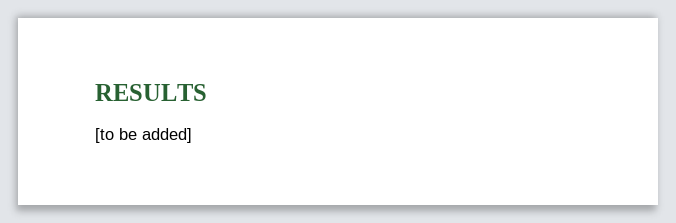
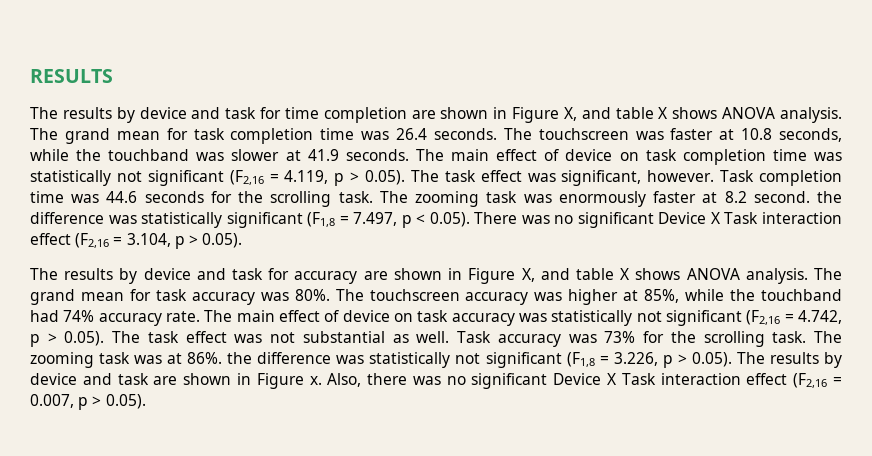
- [to be added]
+ The results by device and task for time completion are shown in Figure X, and table X shows ANOVA analysis. The grand mean for task completion time was 26.4 seconds. The touchscreen was faster at 10.8 seconds, while the touchband was slower at 41.9 seconds. The main effect of device on task completion time was statistically not significant (F2,16 = 4.119, p > 0.05). The task effect was significant, however. Task completion time was 44.6 seconds for the scrolling task. The zooming task was enormously faster at 8.2 second. the difference was statistically significant (F1,8 = 7.497, p < 0.05). There was no significant Device X Task interaction effect (F2,16 = 3.104, p > 0.05).
+ The results by device and task for accuracy are shown in Figure X, and table X shows ANOVA analysis. The grand mean for task accuracy was 80%. The touchscreen accuracy was higher at 85%, while the touchband had 74% accuracy rate. The main effect of device on task accuracy was statistically not significant (F2,16 = 4.742, p > 0.05). The task effect was not substantial as well. Task accuracy was 73% for the scrolling task. The zooming task was at 86%. the difference was statistically not significant (F1,8 = 3.226, p > 0.05). The results by device and task are shown in Figure x. Also, there was no significant Device X Task interaction effect (F2,16 = 0.007, p > 0.05).

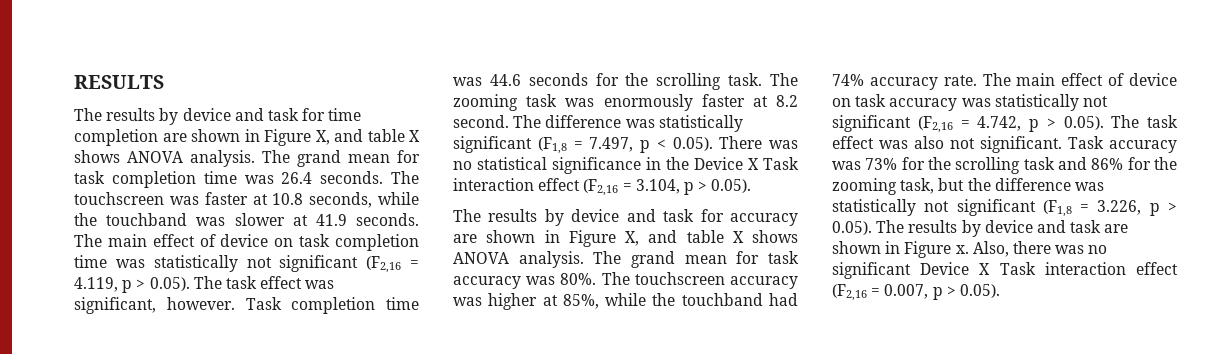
- The zooming task was enormously faster at 8.2 second. the difference was statistically significant (F1,8 = 7.497, p < 0.05). There was no significant Device X Task interaction effect (F2,16 = 3.104, p > 0.05).
+ The zooming task was enormously faster at 8.2 second. The difference was statistically significant (F1,8 = 7.497, p < 0.05). There was no statistical significance in the Device X Task interaction effect (F2,16 = 3.104, p > 0.05).
- The main effect of device on task accuracy was statistically not significant (F2,16 = 4.742, p > 0.05). The task effect was not substantial as well.
+ The main effect of device on task accuracy was statistically not significant (F2,16 = 4.742, p > 0.05). The task effect was also not significant.
- Task accuracy was 73% for the scrolling task. The zooming task was at 86%. the difference was statistically not significant (F1,8 = 3.226, p > 0.05). The results by device and task are shown in Figure x.
+ Task accuracy was 73% for the scrolling task and 86% for the zooming task, but the difference was statistically not significant (F1,8 = 3.226, p > 0.05). The results by device and task are shown in Figure x.

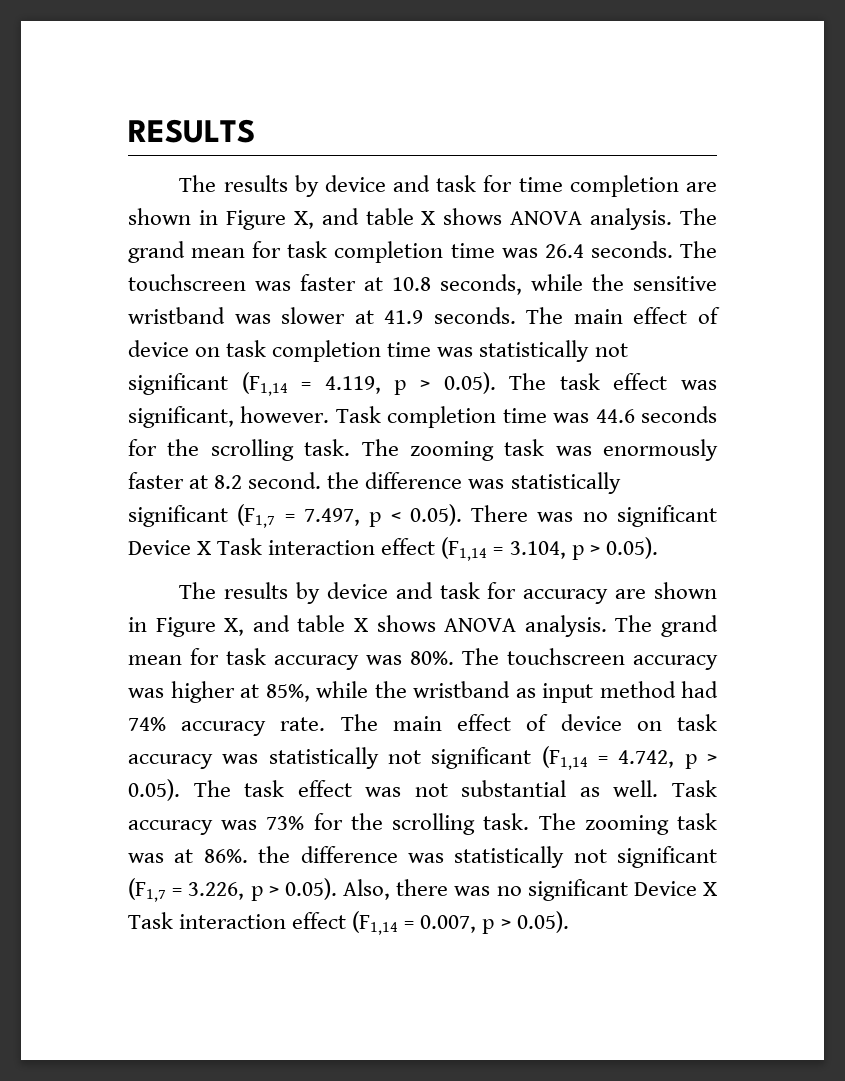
- The touchscreen was faster at 10.8 seconds, while the touchband was slower at 41.9 seconds.
+ The touchscreen was faster at 10.8 seconds, while the sensitive wristband was slower at 41.9 seconds.
- The main effect of device on task completion time was statistically not significant (F2,16 = 4.119, p > 0.05). The task effect was significant, however.
+ The main effect of device on task completion time was statistically not significant (F1,14 = 4.119, p > 0.05). The task effect was significant, however.
- The zooming task was enormously faster at 8.2 second. The difference was statistically significant (F1,8 = 7.497, p < 0.05). There was no statistical significance in the Device X Task interaction effect (F2,16 = 3.104, p > 0.05).
+ The zooming task was enormously faster at 8.2 second. the difference was statistically significant (F1,7 = 7.497, p < 0.05). There was no significant Device X Task interaction effect (F1,14 = 3.104, p > 0.05).
- The touchscreen accuracy was higher at 85%, while the touchband had 74% accuracy rate.
+ The touchscreen accuracy was higher at 85%, while the wristband as input method had 74% accuracy rate.
- The main effect of device on task accuracy was statistically not significant (F2,16 = 4.742, p > 0.05). The task effect was also not significant.
+ The main effect of device on task accuracy was statistically not significant (F1,14 = 4.742, p > 0.05). The task effect was not substantial as well.
- Task accuracy was 73% for the scrolling task and 86% for the zooming task, but the difference was statistically not significant (F1,8 = 3.226, p > 0.05). The results by device and task are shown in Figure x. Also, there was no significant Device X Task interaction effect (F2,16 = 0.007, p > 0.05).
+ Task accuracy was 73% for the scrolling task. The zooming task was at 86%. the difference was statistically not significant (F1,7 = 3.226, p > 0.05). Also, there was no significant Device X Task interaction effect (F1,14 = 0.007, p > 0.05).

